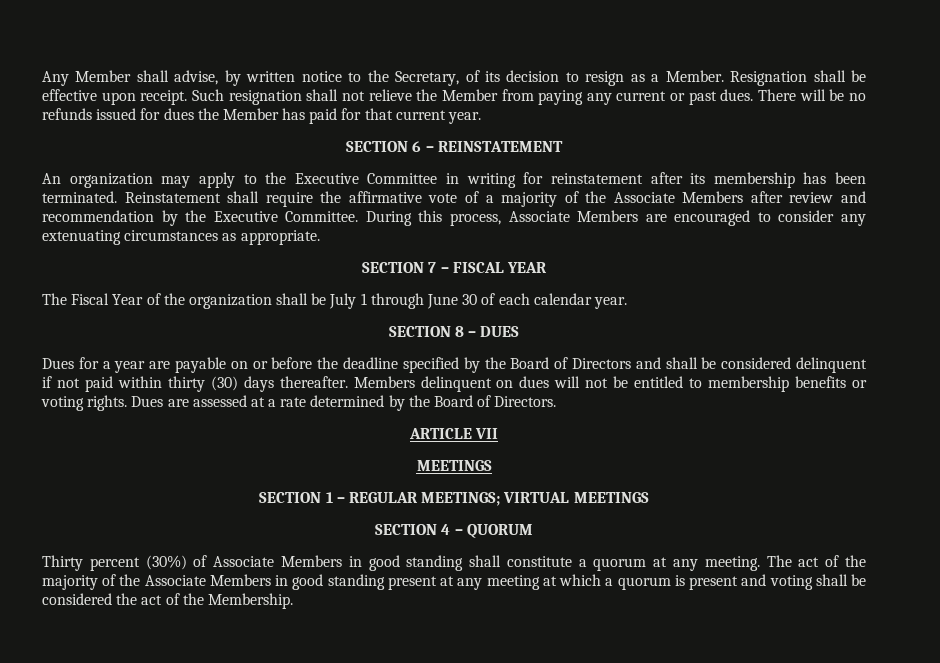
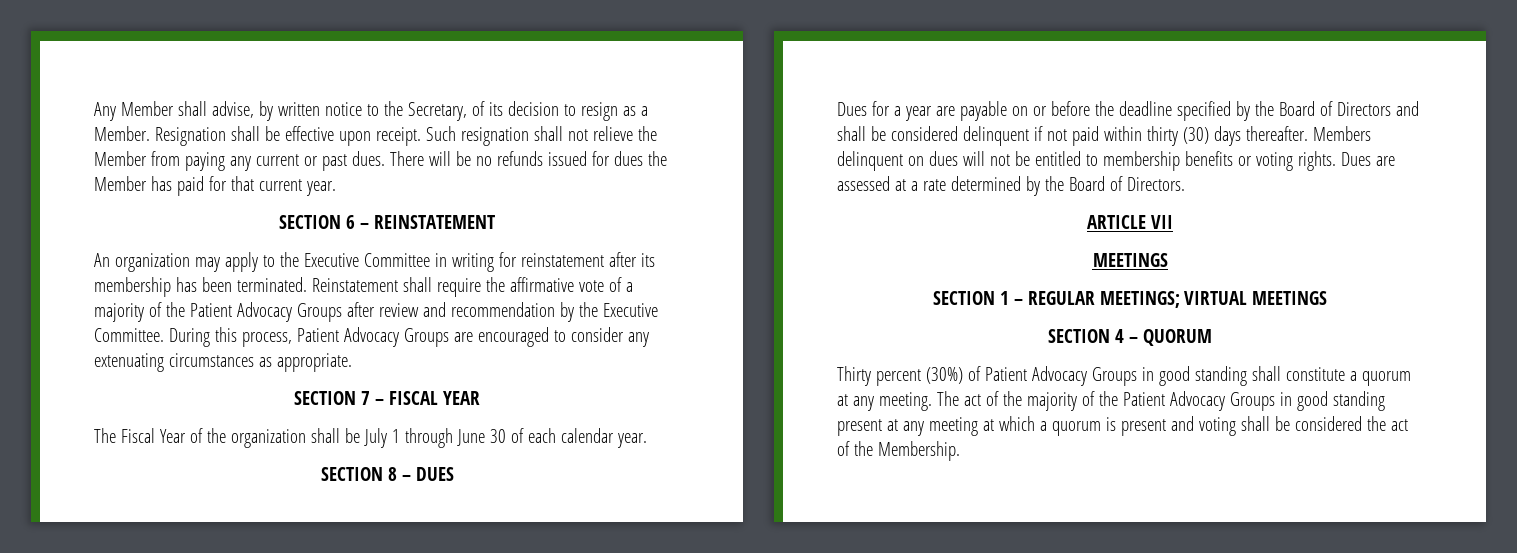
- Reinstatement shall require the affirmative vote of a majority of the Associate Members after review and recommendation by the Executive Committee.
+ Reinstatement shall require the affirmative vote of a majority of the Patient Advocacy Groups after review and recommendation by the Executive Committee.
- During this process, Associate Members are encouraged to consider any extenuating circumstances as appropriate.
+ During this process, Patient Advocacy Groups are encouraged to consider any extenuating circumstances as appropriate.
- Thirty percent (30%) of Associate Members in good standing shall constitute a quorum at any meeting.
+ Thirty percent (30%) of Patient Advocacy Groups in good standing shall constitute a quorum at any meeting.
- The act of the majority of the Associate Members in good standing present at any meeting at which a quorum is present and voting shall be considered the act of the Membership.
+ The act of the majority of the Patient Advocacy Groups in good standing present at any meeting at which a quorum is present and voting shall be considered the act of the Membership.

